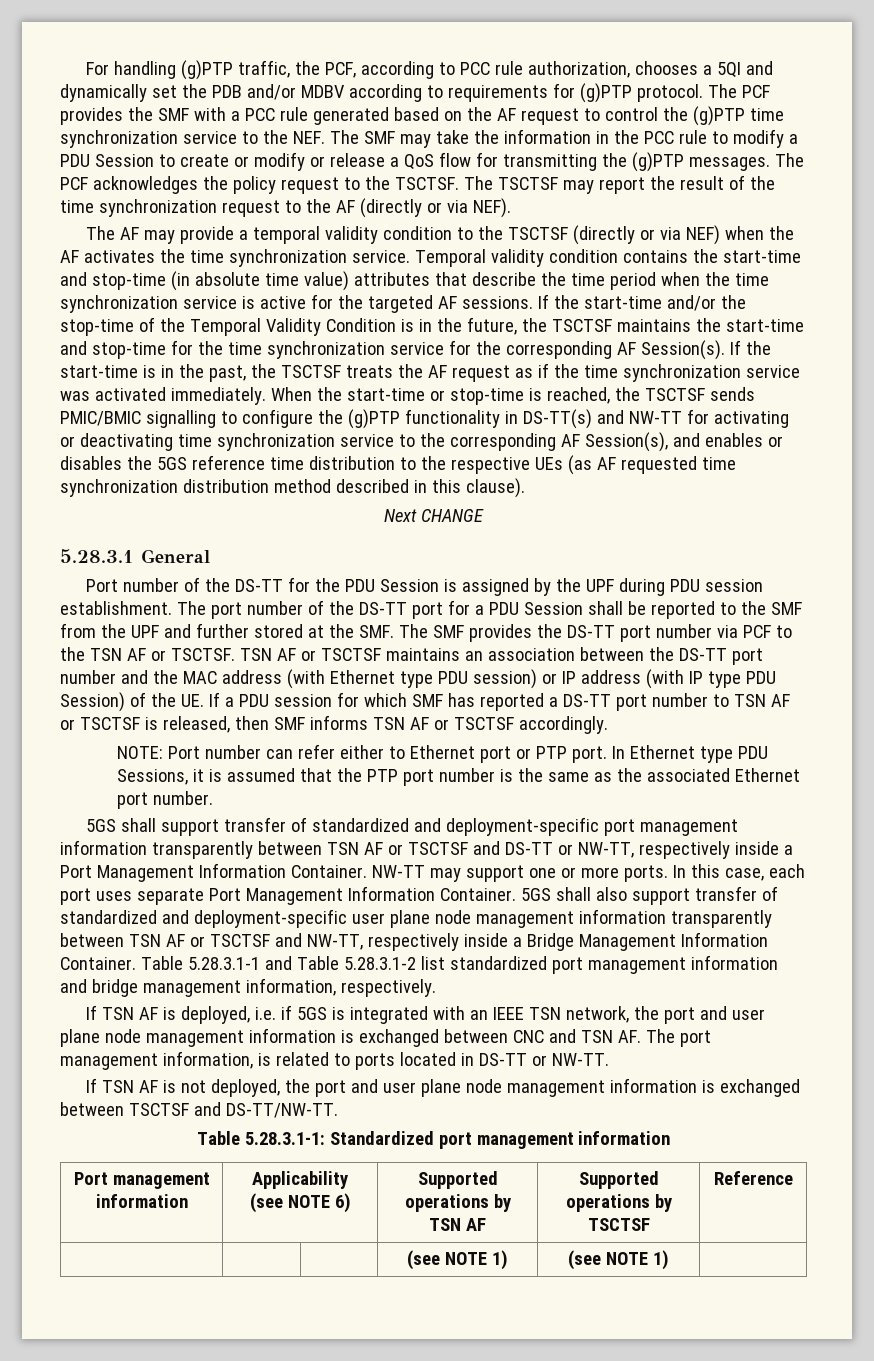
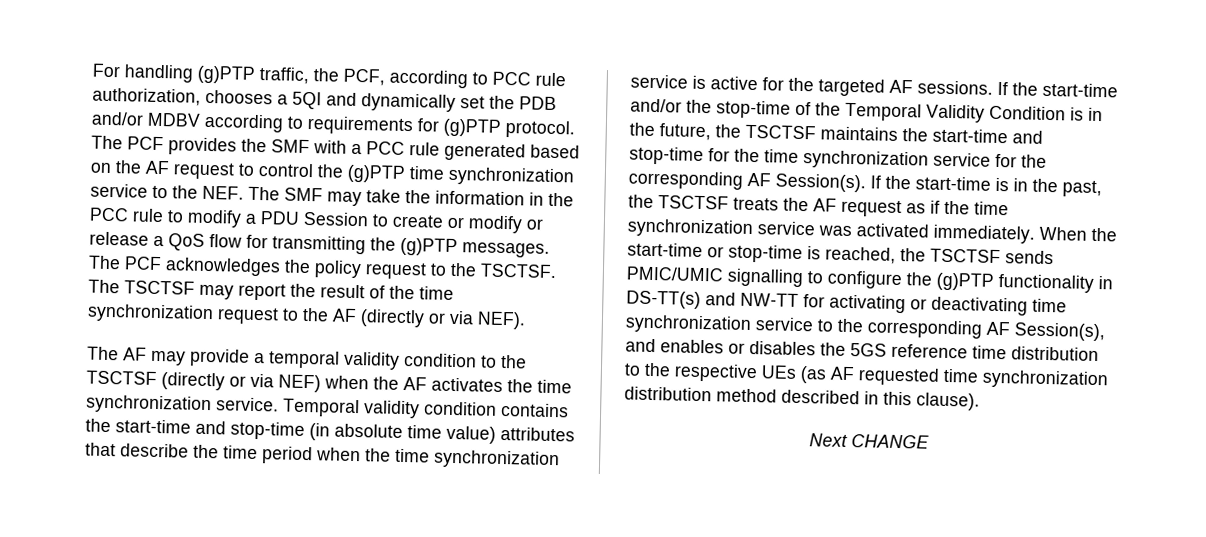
- When the start-time or stop-time is reached, the TSCTSF sends PMIC/BMIC signalling to configure the (g)PTP functionality in DS-TT(s) and NW-TT for activating or deactivating time synchronization service to the corresponding AF Session(s), and enables or disables the 5GS reference time distribution to the respective UEs (as AF requested time synchronization distribution method described in this clause).
+ When the start-time or stop-time is reached, the TSCTSF sends PMIC/UMIC signalling to configure the (g)PTP functionality in DS-TT(s) and NW-TT for activating or deactivating time synchronization service to the corresponding AF Session(s), and enables or disables the 5GS reference time distribution to the respective UEs (as AF requested time synchronization distribution method described in this clause).
- 5.28.3.1 General
- Port number of the DS-TT for the PDU Session is assigned by the UPF during PDU session establishment. The port number of the DS-TT port for a PDU Session shall be reported to the SMF from the UPF and further stored at the SMF. The SMF provides the DS-TT port number via PCF to the TSN AF or TSCTSF. TSN AF or TSCTSF maintains an association between the DS-TT port number and the MAC address (with Ethernet type PDU session) or IP address (with IP type PDU Session) of the UE. If a PDU session for which SMF has reported a DS-TT port number to TSN AF or TSCTSF is released, then SMF informs TSN AF or TSCTSF accordingly.
- NOTE: Port number can refer either to Ethernet port or PTP port. In Ethernet type PDU Sessions, it is assumed that the PTP port number is the same as the associated Ethernet port number.
- 5GS shall support transfer of standardized and deployment-specific port management information transparently between TSN AF or TSCTSF and DS-TT or NW-TT, respectively inside a Port Management Information Container. NW-TT may support one or more ports. In this case, each port uses separate Port Management Information Container. 5GS shall also support transfer of standardized and deployment-specific user plane node management information transparently between TSN AF or TSCTSF and NW-TT, respectively inside a Bridge Management Information Container. Table 5.28.3.1-1 and Table 5.28.3.1-2 list standardized port management information and bridge management information, respectively.
- If TSN AF is deployed, i.e. if 5GS is integrated with an IEEE TSN network, the port and user plane node management information is exchanged between CNC and TSN AF. The port management information, is related to ports located in DS-TT or NW-TT.
- If TSN AF is not deployed, the port and user plane node management information is exchanged between TSCTSF and DS-TT/NW-TT.
- Table 5.28.3.1-1: Standardized port management information
- Port management information | Applicability (see NOTE 6) | Supported operations by TSN AF | Supported operations by TSCTSF | Reference
- | | | (see NOTE 1) | (see NOTE 1) |

